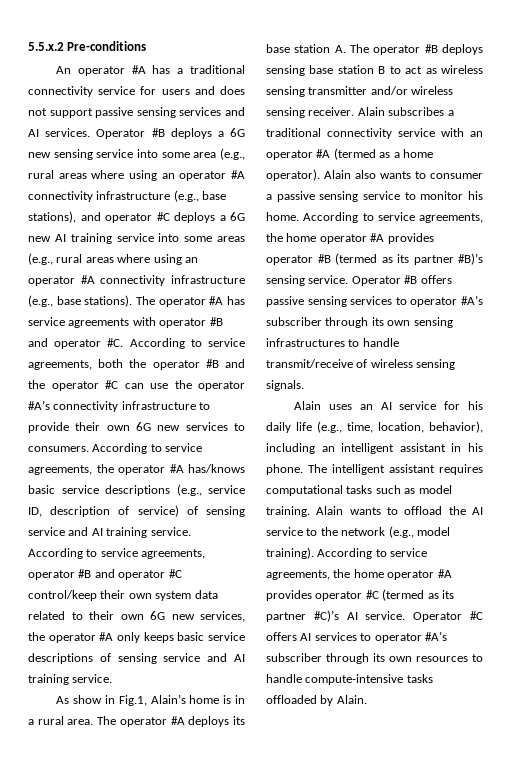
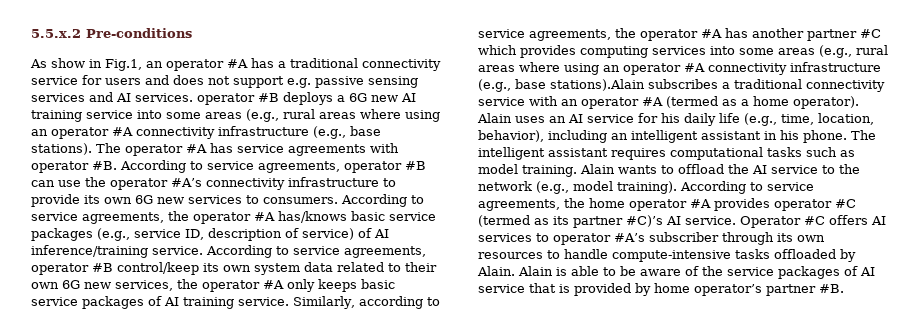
- An operator #A has a traditional connectivity service for users and does not support passive sensing services and AI services. Operator #B deploys a 6G new sensing service into some area (e.g., rural areas where using an operator #A connectivity infrastructure (e.g., base stations), and operator #C deploys a 6G new AI training service into some areas (e.g., rural areas where using an operator #A connectivity infrastructure (e.g., base stations).
+ As show in Fig.1, an operator #A has a traditional connectivity service for users and does not support e.g. passive sensing services and AI services. operator #B deploys a 6G new AI training service into some areas (e.g., rural areas where using an operator #A connectivity infrastructure (e.g., base stations).
- The operator #A has service agreements with operator #B and operator #C. According to service agreements, both the operator #B and the operator #C can use the operator #A’s connectivity infrastructure to provide their own 6G new services to consumers.
+ The operator #A has service agreements with operator #B. According to service agreements, operator #B can use the operator #A’s connectivity infrastructure to provide its own 6G new services to consumers.
- According to service agreements, the operator #A has/knows basic service descriptions (e.g., service ID, description of service) of sensing service and AI training service.
+ According to service agreements, the operator #A has/knows basic service packages (e.g., service ID, description of service) of AI inference/training service.
- According to service agreements, operator #B and operator #C control/keep their own system data related to their own 6G new services, the operator #A only keeps basic service descriptions of sensing service and AI training service.
- As show in Fig.1, Alain’s home is in a rural area. The operator #A deploys its base station A. The operator #B deploys sensing base station B to act as wireless sensing transmitter and/or wireless sensing receiver. Alain subscribes a traditional connectivity service with an operator #A (termed as a home operator).
+ According to service agreements, operator #B control/keep its own system data related to their own 6G new services, the operator #A only keeps basic service packages of AI training service. Similarly, according to service agreements, the operator #A has another partner #C which provides computing services into some areas (e.g., rural areas where using an operator #A connectivity infrastructure (e.g., base stations).Alain subscribes a traditional connectivity service with an operator #A (termed as a home operator).
- Alain also wants to consumer a passive sensing service to monitor his home. According to service agreements, the home operator #A provides operator #B (termed as its partner #B)’s sensing service. Operator #B offers passive sensing services to operator #A’s subscriber through its own sensing infrastructures to handle transmit/receive of wireless sensing signals.
+ Alain is able to be aware of the service packages of AI service that is provided by home operator’s partner #B.

